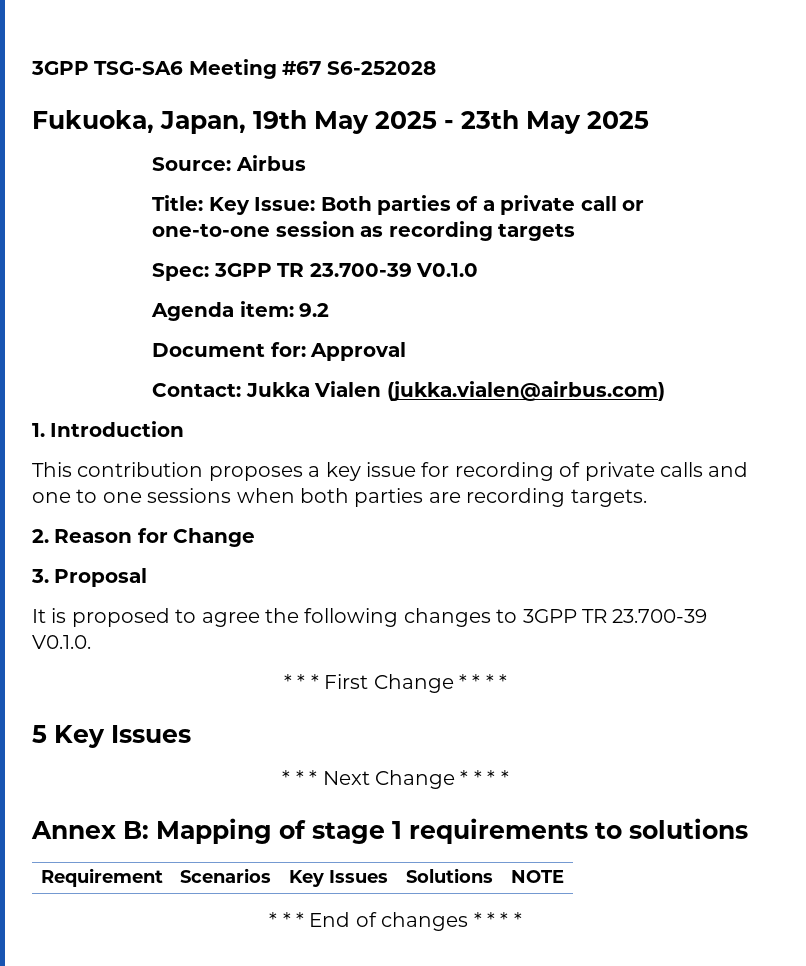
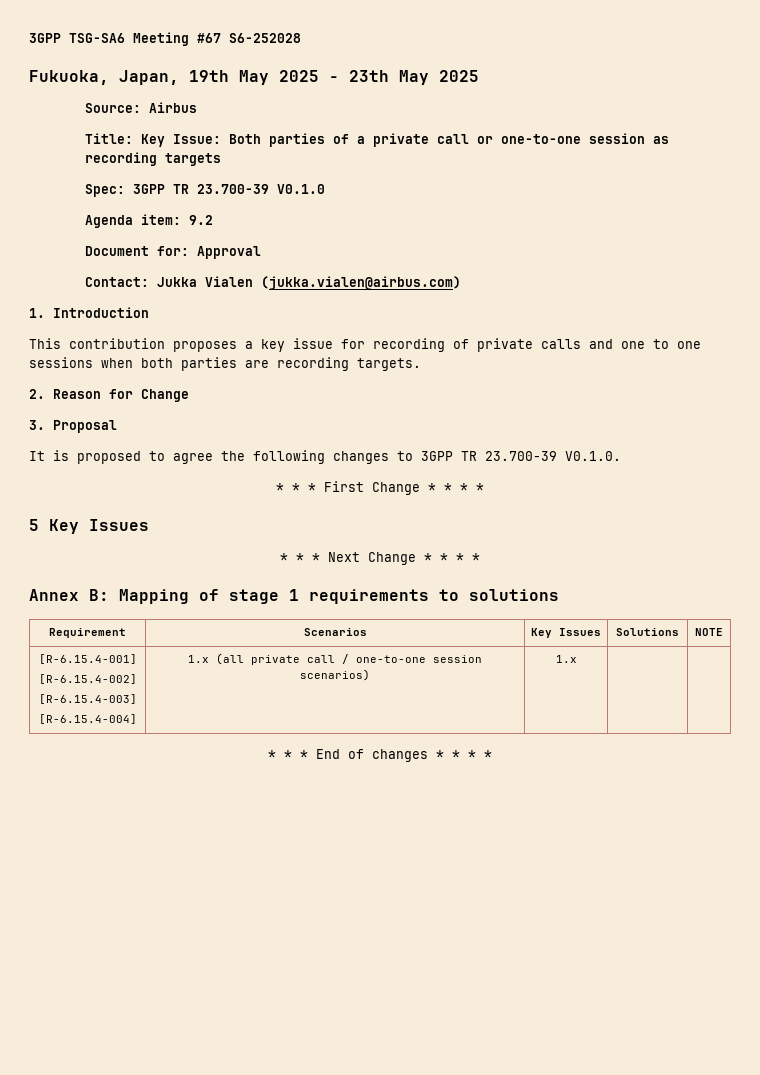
+ [R-6.15.4-001]
+ [R-6.15.4-002]
+ [R-6.15.4-003]
+ [R-6.15.4-004] | 1.x (all private call / one-to-one session scenarios) | 1.x | |

